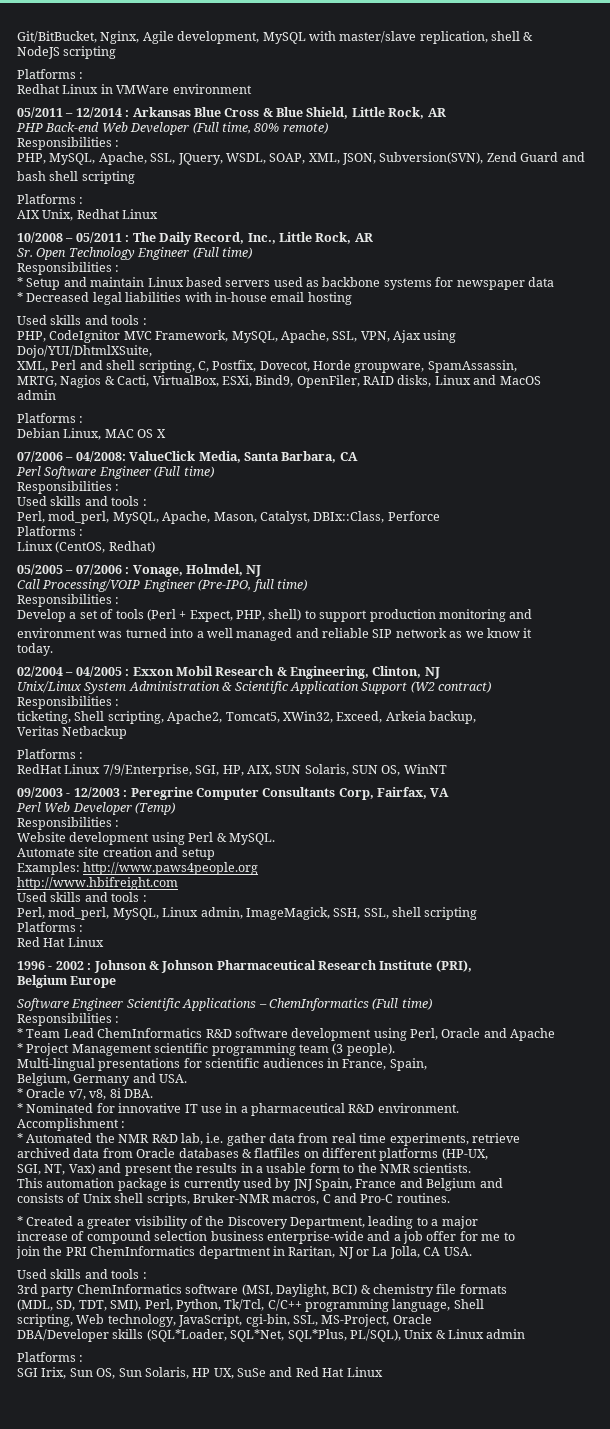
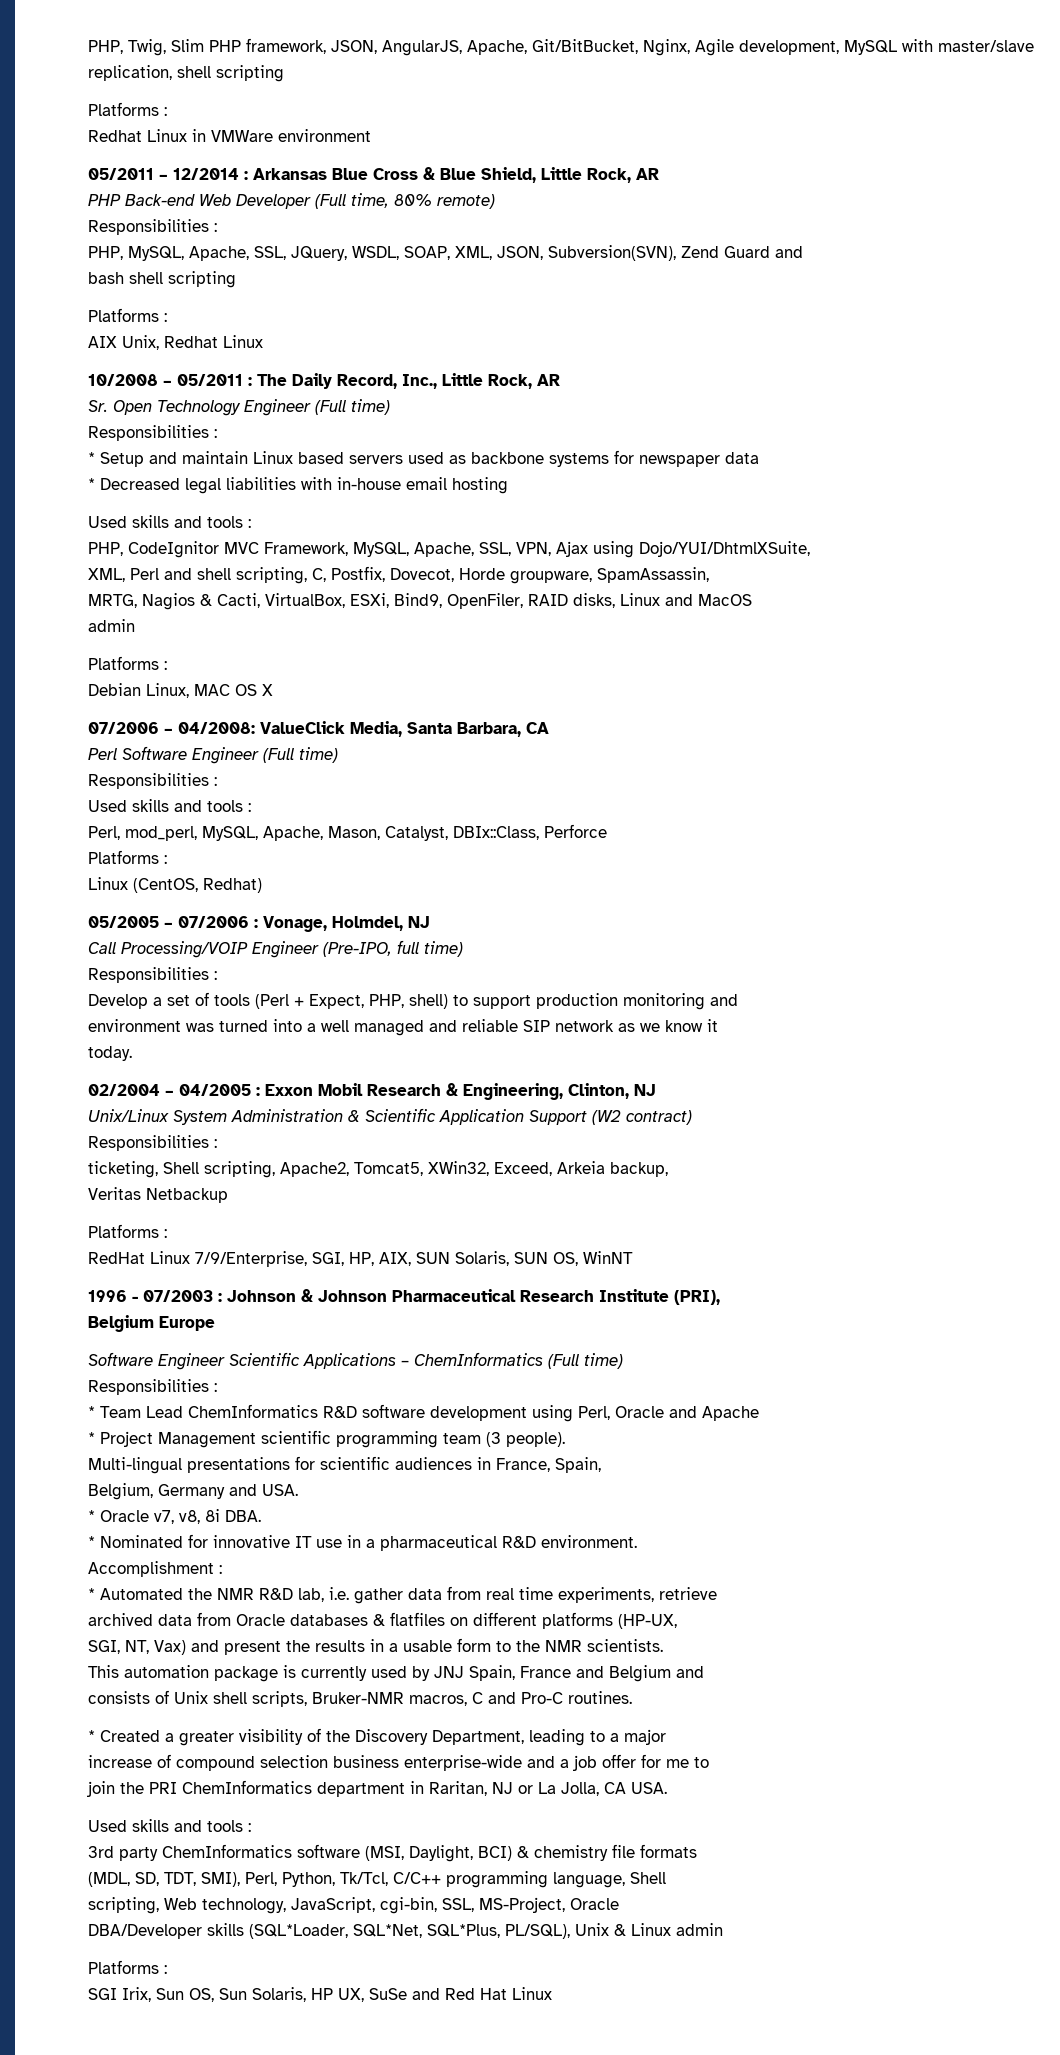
- Git/BitBucket, Nginx, Agile development, MySQL with master/slave replication, shell &
- NodeJS scripting
+ PHP, Twig, Slim PHP framework, JSON, AngularJS, Apache, Git/BitBucket, Nginx, Agile development, MySQL with master/slave replication, shell scripting
- 09/2003 - 12/2003 : Peregrine Computer Consultants Corp, Fairfax, VA
- Perl Web Developer (Temp)
- Responsibilities :
- Website development using Perl & MySQL.
- Automate site creation and setup
- Examples: http://www.paws4people.org
- http://www.hbifreight.com
- Used skills and tools :
- Perl, mod_perl, MySQL, Linux admin, ImageMagick, SSH, SSL, shell scripting
- Platforms :
- Red Hat Linux
- 1996 - 2002 : Johnson & Johnson Pharmaceutical Research Institute (PRI),
+ 1996 - 07/2003 : Johnson & Johnson Pharmaceutical Research Institute (PRI),

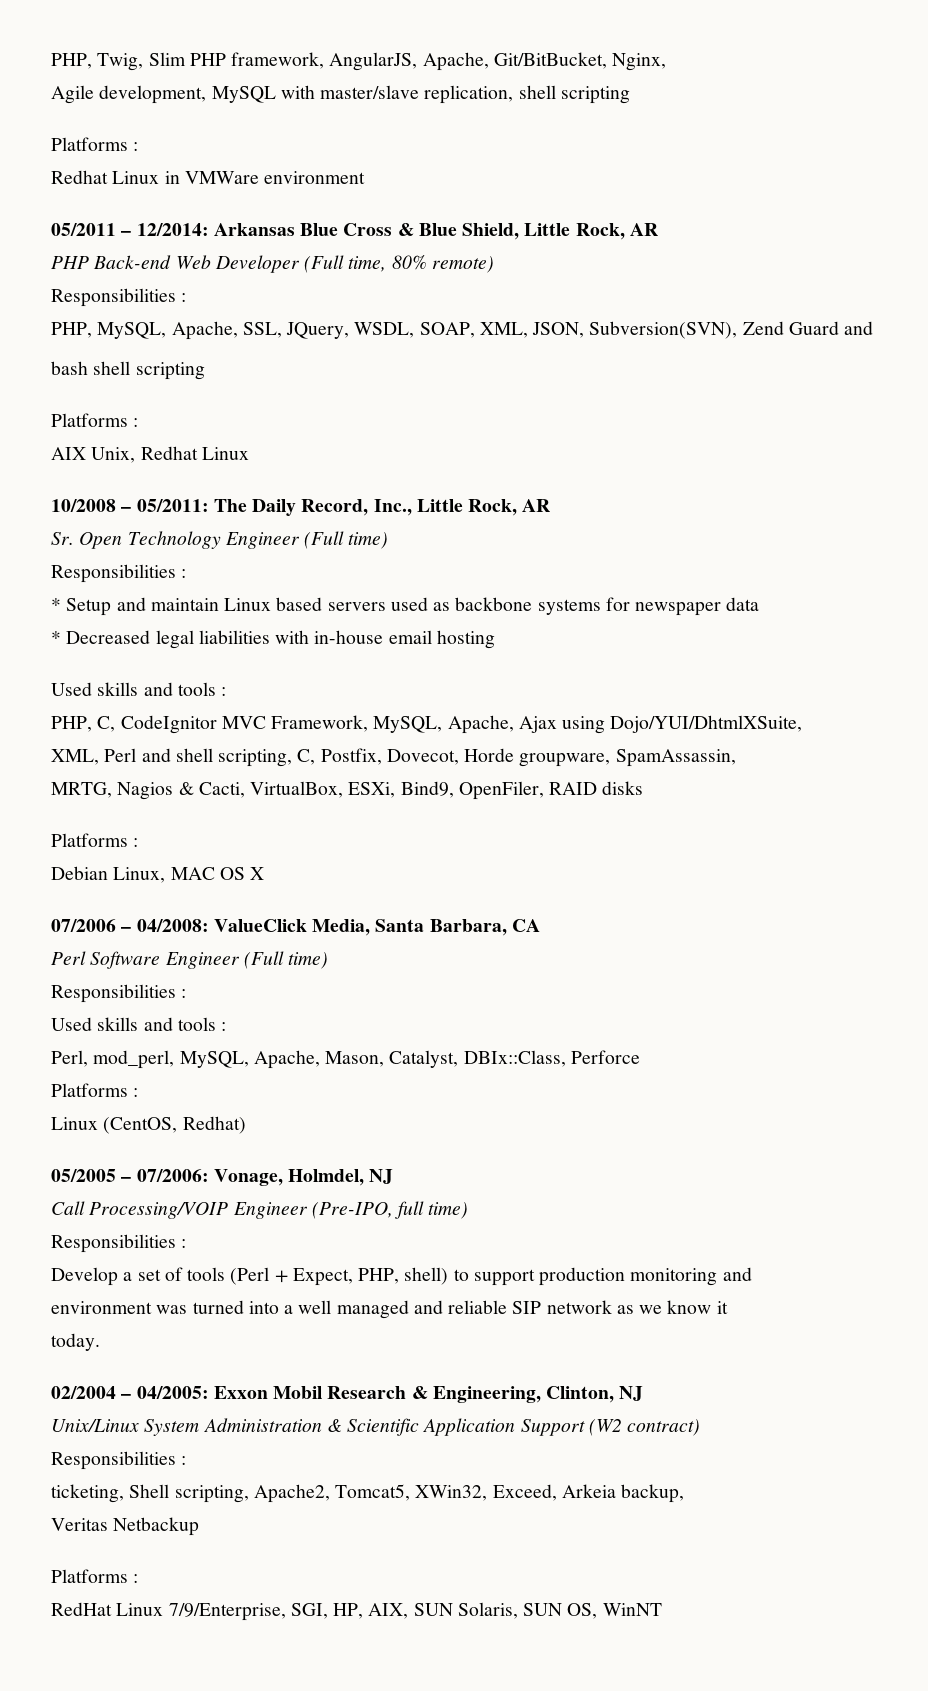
- PHP, Twig, Slim PHP framework, JSON, AngularJS, Apache, Git/BitBucket, Nginx, Agile development, MySQL with master/slave replication, shell scripting
+ PHP, Twig, Slim PHP framework, AngularJS, Apache, Git/BitBucket, Nginx,
+ Agile development, MySQL with master/slave replication, shell scripting
- 05/2011 – 12/2014 : Arkansas Blue Cross & Blue Shield, Little Rock, AR
+ 05/2011 – 12/2014: Arkansas Blue Cross & Blue Shield, Little Rock, AR
- 10/2008 – 05/2011 : The Daily Record, Inc., Little Rock, AR
+ 10/2008 – 05/2011: The Daily Record, Inc., Little Rock, AR
- PHP, CodeIgnitor MVC Framework, MySQL, Apache, SSL, VPN, Ajax using Dojo/YUI/DhtmlXSuite,
+ PHP, C, CodeIgnitor MVC Framework, MySQL, Apache, Ajax using Dojo/YUI/DhtmlXSuite,
- MRTG, Nagios & Cacti, VirtualBox, ESXi, Bind9, OpenFiler, RAID disks, Linux and MacOS
- admin
+ MRTG, Nagios & Cacti, VirtualBox, ESXi, Bind9, OpenFiler, RAID disks
- 05/2005 – 07/2006 : Vonage, Holmdel, NJ
+ 05/2005 – 07/2006: Vonage, Holmdel, NJ
- 02/2004 – 04/2005 : Exxon Mobil Research & Engineering, Clinton, NJ
+ 02/2004 – 04/2005: Exxon Mobil Research & Engineering, Clinton, NJ
- 1996 - 07/2003 : Johnson & Johnson Pharmaceutical Research Institute (PRI),
- Belgium Europe
- Software Engineer Scientific Applications – ChemInformatics (Full time)
- Responsibilities :
- * Team Lead ChemInformatics R&D software development using Perl, Oracle and Apache
- * Project Management scientific programming team (3 people).
- Multi-lingual presentations for scientific audiences in France, Spain,
- Belgium, Germany and USA.
- * Oracle v7, v8, 8i DBA.
- * Nominated for innovative IT use in a pharmaceutical R&D environment.
- Accomplishment :
- * Automated the NMR R&D lab, i.e. gather data from real time experiments, retrieve
- archived data from Oracle databases & flatfiles on different platforms (HP-UX,
- SGI, NT, Vax) and present the results in a usable form to the NMR scientists.
- This automation package is currently used by JNJ Spain, France and Belgium and
- consists of Unix shell scripts, Bruker-NMR macros, C and Pro-C routines.
- * Created a greater visibility of the Discovery Department, leading to a major
- increase of compound selection business enterprise-wide and a job offer for me to
- join the PRI ChemInformatics department in Raritan, NJ or La Jolla, CA USA.
- Used skills and tools :
- 3rd party ChemInformatics software (MSI, Daylight, BCI) & chemistry file formats
- (MDL, SD, TDT, SMI), Perl, Python, Tk/Tcl, C/C++ programming language, Shell
- scripting, Web technology, JavaScript, cgi-bin, SSL, MS-Project, Oracle
- DBA/Developer skills (SQL*Loader, SQL*Net, SQL*Plus, PL/SQL), Unix & Linux admin
- Platforms :
- SGI Irix, Sun OS, Sun Solaris, HP UX, SuSe and Red Hat Linux

